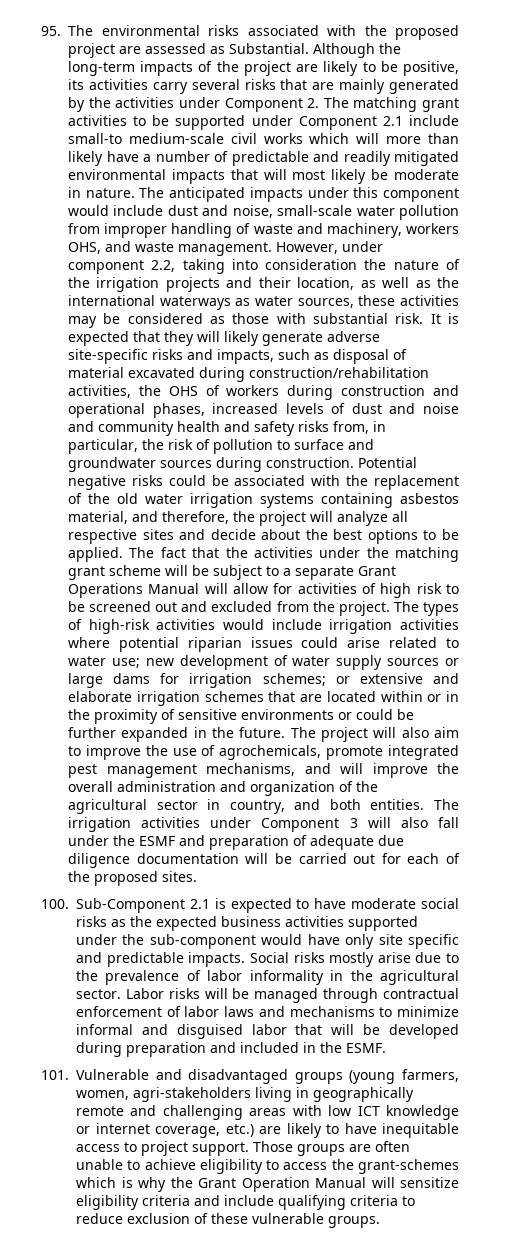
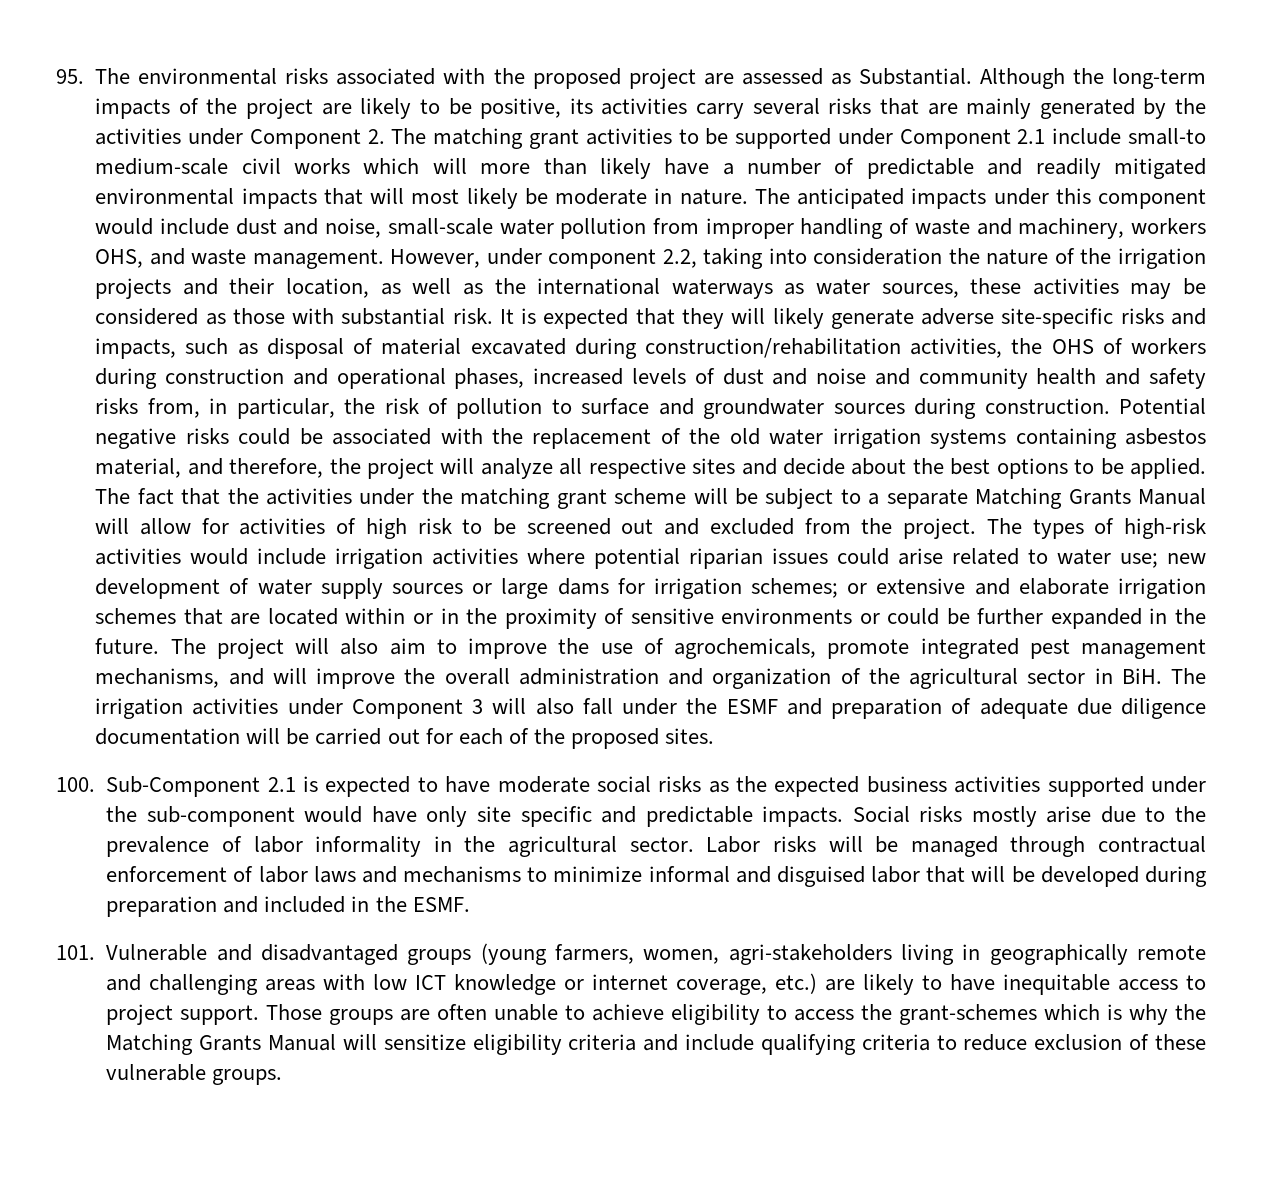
- The fact that the activities under the matching grant scheme will be subject to a separate Grant Operations Manual will allow for activities of high risk to be screened out and excluded from the project.
+ The fact that the activities under the matching grant scheme will be subject to a separate Matching Grants Manual will allow for activities of high risk to be screened out and excluded from the project.
- The project will also aim to improve the use of agrochemicals, promote integrated pest management mechanisms, and will improve the overall administration and organization of the agricultural sector in country, and both entities. The irrigation activities under Component 3 will also fall under the ESMF and preparation of adequate due diligence documentation will be carried out for each of the proposed sites.
+ The project will also aim to improve the use of agrochemicals, promote integrated pest management mechanisms, and will improve the overall administration and organization of the agricultural sector in BiH. The irrigation activities under Component 3 will also fall under the ESMF and preparation of adequate due diligence documentation will be carried out for each of the proposed sites.
- Those groups are often unable to achieve eligibility to access the grant-schemes which is why the Grant Operation Manual will sensitize eligibility criteria and include qualifying criteria to reduce exclusion of these vulnerable groups.
+ Those groups are often unable to achieve eligibility to access the grant-schemes which is why the Matching Grants Manual will sensitize eligibility criteria and include qualifying criteria to reduce exclusion of these vulnerable groups.

